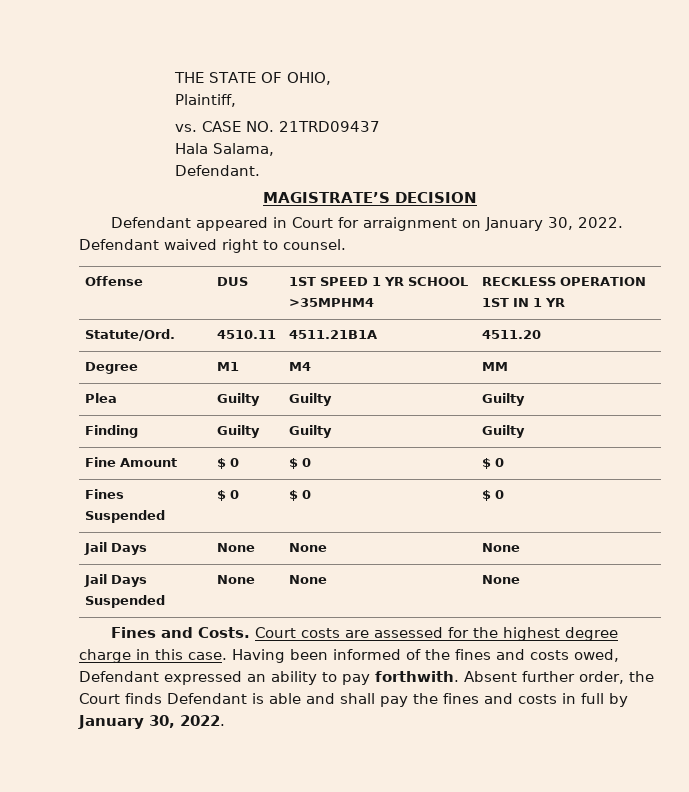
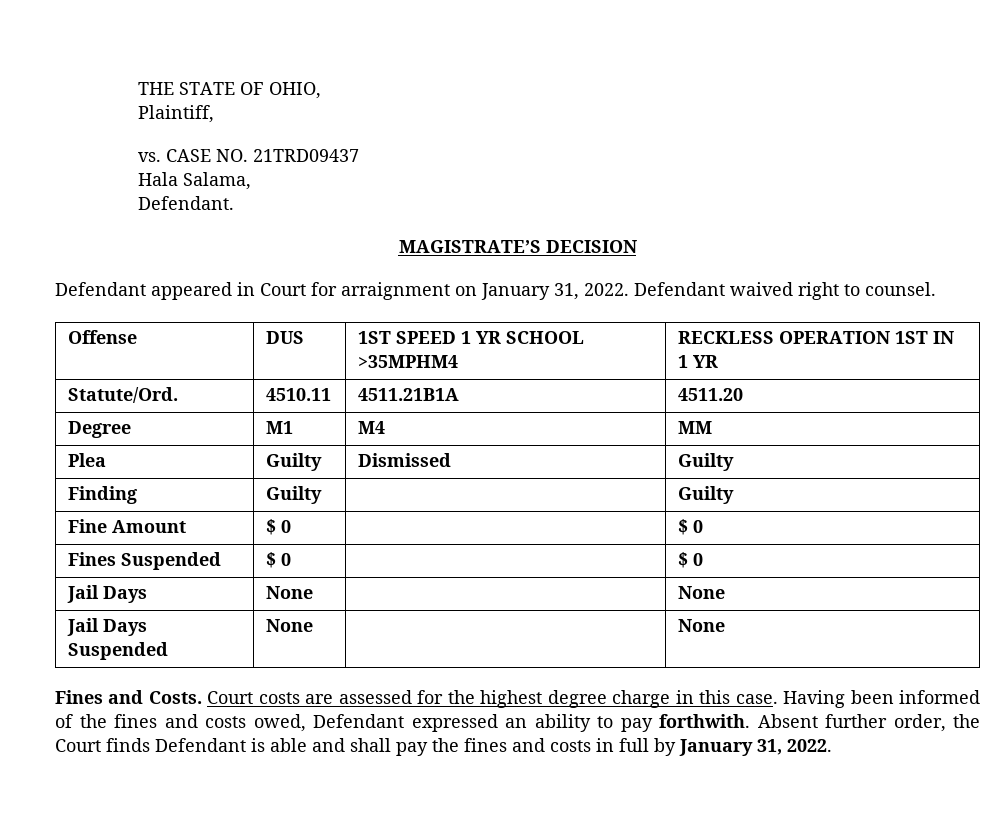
- Defendant appeared in Court for arraignment on January 30, 2022.
+ Defendant appeared in Court for arraignment on January 31, 2022.
- Plea | Guilty | Guilty | Guilty
+ Plea | Guilty | Dismissed | Guilty
- Finding | Guilty | Guilty | Guilty
+ Finding | Guilty | | Guilty
- Fine Amount | $ 0 | $ 0 | $ 0
+ Fine Amount | $ 0 | | $ 0
- Fines Suspended | $ 0 | $ 0 | $ 0
+ Fines Suspended | $ 0 | | $ 0
- Jail Days | None | None | None
+ Jail Days | None | | None
- Jail Days Suspended | None | None | None
+ Jail Days Suspended | None | | None
- Absent further order, the Court finds Defendant is able and shall pay the fines and costs in full by January 30, 2022.
+ Absent further order, the Court finds Defendant is able and shall pay the fines and costs in full by January 31, 2022.

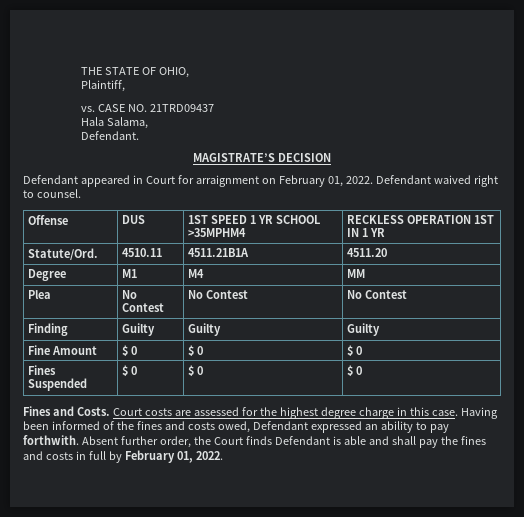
- Defendant appeared in Court for arraignment on January 31, 2022.
+ Defendant appeared in Court for arraignment on February 01, 2022.
- Plea | Guilty | Dismissed | Guilty
+ Plea | No Contest | No Contest | No Contest
- Finding | Guilty | | Guilty
+ Finding | Guilty | Guilty | Guilty
- Fine Amount | $ 0 | | $ 0
+ Fine Amount | $ 0 | $ 0 | $ 0
- Fines Suspended | $ 0 | | $ 0
- Jail Days | None | | None
- Jail Days Suspended | None | | None
+ Fines Suspended | $ 0 | $ 0 | $ 0
- Absent further order, the Court finds Defendant is able and shall pay the fines and costs in full by January 31, 2022.
+ Absent further order, the Court finds Defendant is able and shall pay the fines and costs in full by February 01, 2022.

